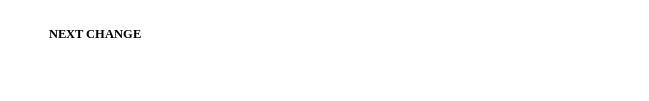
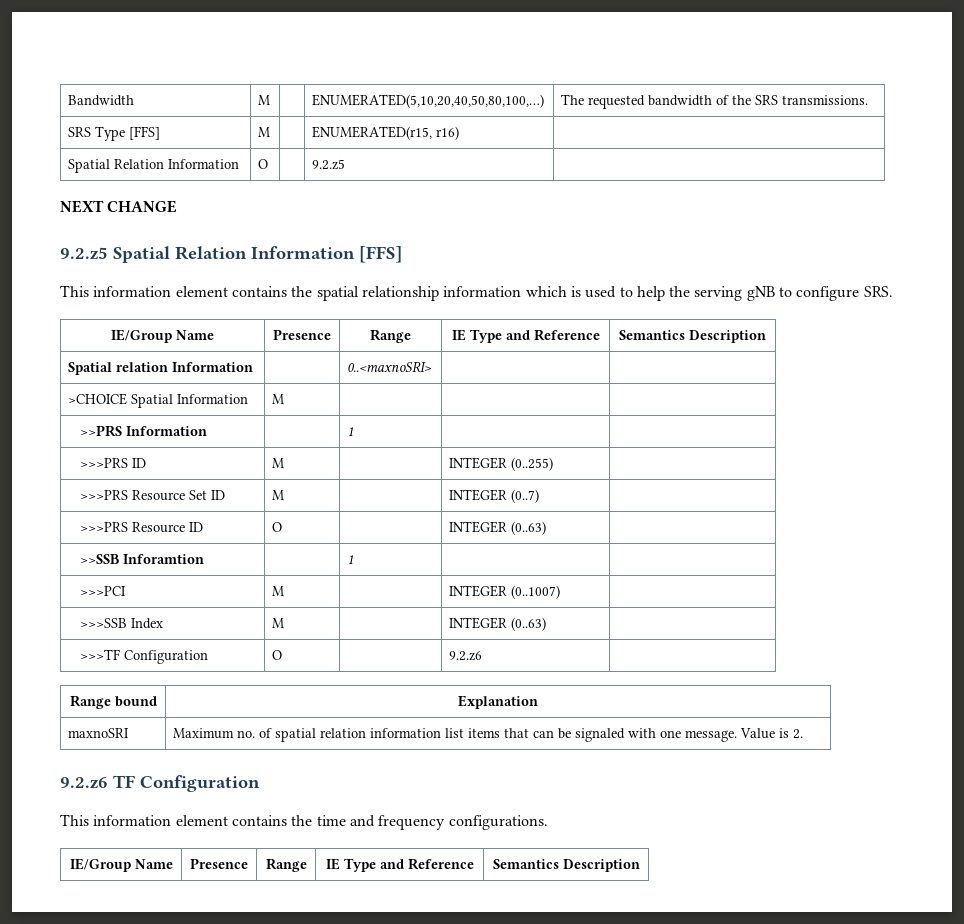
+ Bandwidth | M | | ENUMERATED(5,10,20,40,50,80,100,…) | The requested bandwidth of the SRS transmissions.
+ SRS Type [FFS] | M | | ENUMERATED(r15, r16) |
+ Spatial Relation Information | O | | 9.2.z5 |
  NEXT CHANGE
+ 9.2.z5 Spatial Relation Information [FFS]
+ This information element contains the spatial relationship information which is used to help the serving gNB to configure SRS.
+ IE/Group Name | Presence | Range | IE Type and Reference | Semantics Description
+ Spatial relation Information | | 0..<maxnoSRI> | |
+ >CHOICE Spatial Information | M | | |
+ >>PRS Information | | 1 | |
+ >>>PRS ID | M | | INTEGER (0..255) |
+ >>>PRS Resource Set ID | M | | INTEGER (0..7) |
+ >>>PRS Resource ID | O | | INTEGER (0..63) |
+ >>SSB Inforamtion | | 1 | |
+ >>>PCI | M | | INTEGER (0..1007) |
+ >>>SSB Index | M | | INTEGER (0..63) |
+ >>>TF Configuration | O | | 9.2.z6 |
+ Range bound | Explanation
+ maxnoSRI | Maximum no. of spatial relation information list items that can be signaled with one message. Value is 2.
+ 9.2.z6 TF Configuration
+ This information element contains the time and frequency configurations.
+ IE/Group Name | Presence | Range | IE Type and Reference | Semantics Description

